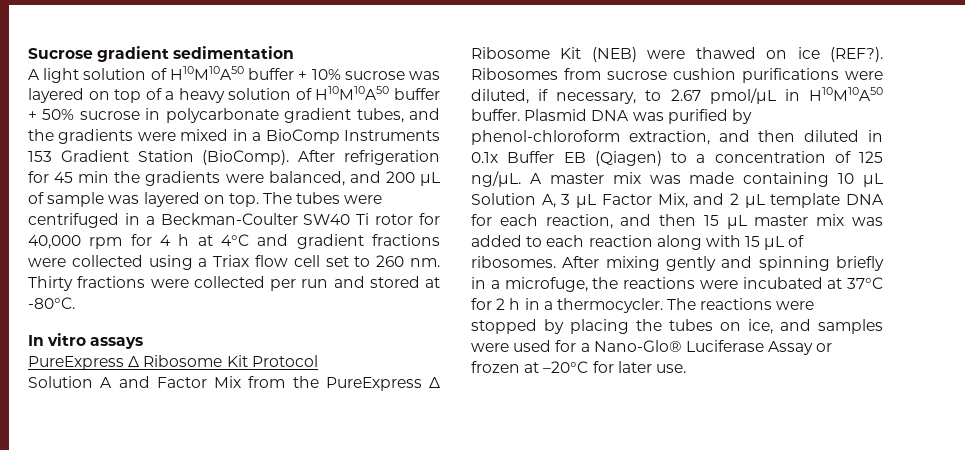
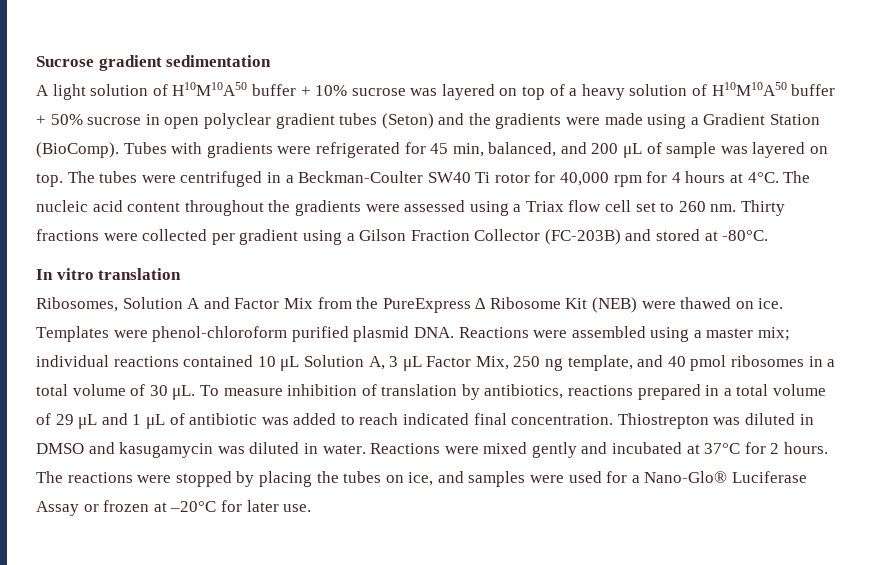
- A light solution of H10M10A50 buffer + 10% sucrose was layered on top of a heavy solution of H10M10A50 buffer + 50% sucrose in polycarbonate gradient tubes, and the gradients were mixed in a BioComp Instruments 153 Gradient Station (BioComp). After refrigeration for 45 min the gradients were balanced, and 200 μL of sample was layered on top.
+ A light solution of H10M10A50 buffer + 10% sucrose was layered on top of a heavy solution of H10M10A50 buffer + 50% sucrose in open polyclear gradient tubes (Seton) and the gradients were made using a Gradient Station (BioComp). Tubes with gradients were refrigerated for 45 min, balanced, and 200 μL of sample was layered on top.
- The tubes were centrifuged in a Beckman-Coulter SW40 Ti rotor for 40,000 rpm for 4 h at 4°C and gradient fractions were collected using a Triax flow cell set to 260 nm.
+ The tubes were centrifuged in a Beckman-Coulter SW40 Ti rotor for 40,000 rpm for 4 hours at 4°C. The nucleic acid content throughout the gradients were assessed using a Triax flow cell set to 260 nm.
- Thirty fractions were collected per run and stored at -80°C.
+ Thirty fractions were collected per gradient using a Gilson Fraction Collector (FC-203B) and stored at -80°C.
- In vitro assays
- PureExpress ∆ Ribosome Kit Protocol
- Solution A and Factor Mix from the PureExpress ∆ Ribosome Kit (NEB) were thawed on ice (REF?). Ribosomes from sucrose cushion purifications were diluted, if necessary, to 2.67 pmol/μL in H10M10A50 buffer. Plasmid DNA was purified by phenol-chloroform extraction, and then diluted in 0.1x Buffer EB (Qiagen) to a concentration of 125 ng/μL. A master mix was made containing 10 μL Solution A, 3 μL Factor Mix, and 2 μL template DNA for each reaction, and then 15 μL master mix was added to each reaction along with 15 μL of ribosomes. After mixing gently and spinning briefly in a microfuge, the reactions were incubated at 37°C for 2 h in a thermocycler.
+ In vitro translation
+ Ribosomes, Solution A and Factor Mix from the PureExpress ∆ Ribosome Kit (NEB) were thawed on ice. Templates were phenol-chloroform purified plasmid DNA. Reactions were assembled using a master mix; individual reactions contained 10 μL Solution A, 3 μL Factor Mix, 250 ng template, and 40 pmol ribosomes in a total volume of 30 μL. To measure inhibition of translation by antibiotics, reactions prepared in a total volume of 29 μL and 1 μL of antibiotic was added to reach indicated final concentration. Thiostrepton was diluted in DMSO and kasugamycin was diluted in water. Reactions were mixed gently and incubated at 37°C for 2 hours.

